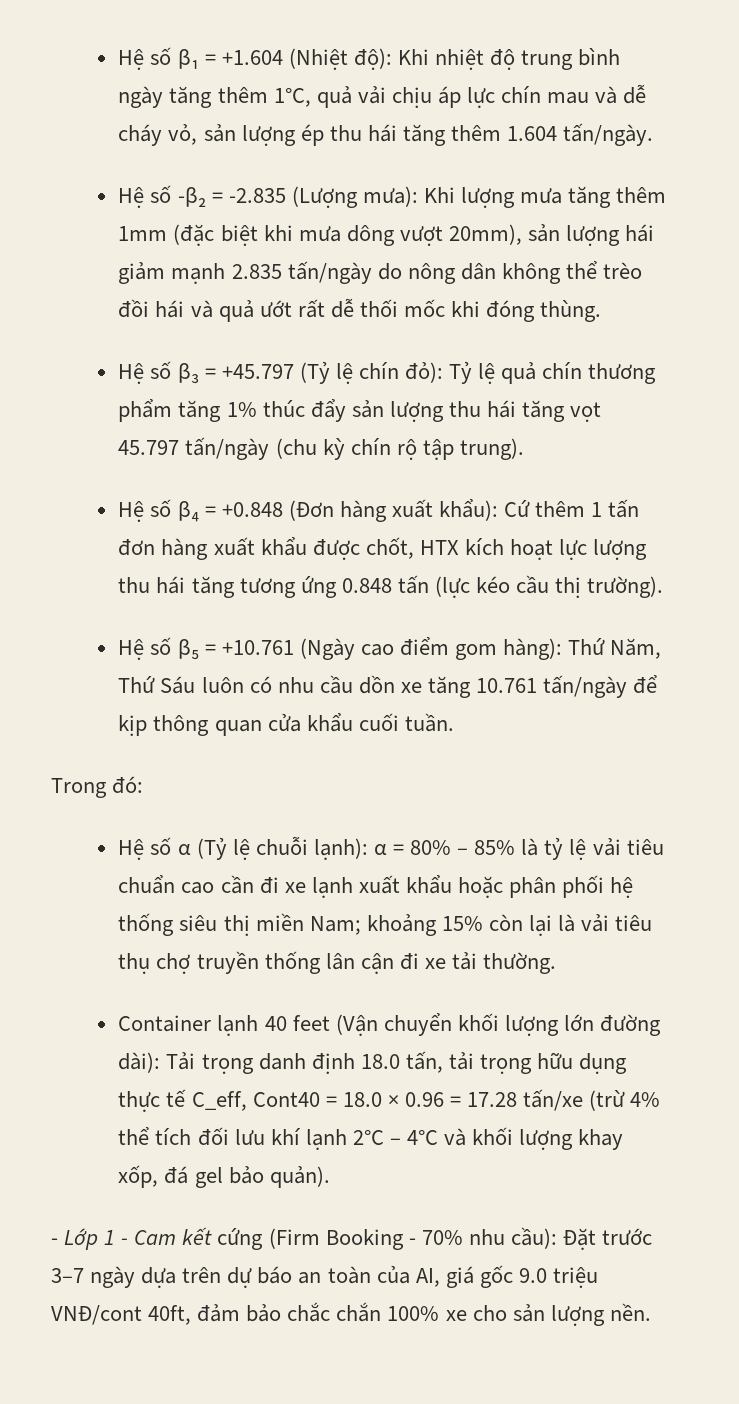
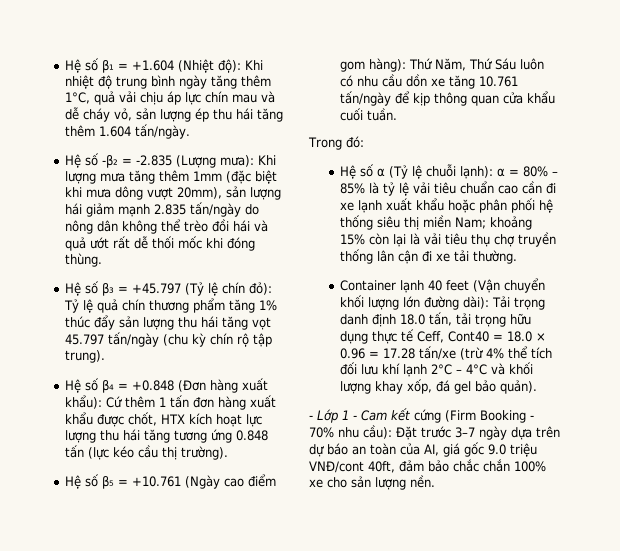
- Container lạnh 40 feet (Vận chuyển khối lượng lớn đường dài): Tải trọng danh định 18.0 tấn, tải trọng hữu dụng thực tế C_eff, Cont40 = 18.0 × 0.96 = 17.28 tấn/xe (trừ 4% thể tích đối lưu khí lạnh 2°C – 4°C và khối lượng khay xốp, đá gel bảo quản).
+ Container lạnh 40 feet (Vận chuyển khối lượng lớn đường dài): Tải trọng danh định 18.0 tấn, tải trọng hữu dụng thực tế Ceff, Cont40 = 18.0 × 0.96 = 17.28 tấn/xe (trừ 4% thể tích đối lưu khí lạnh 2°C – 4°C và khối lượng khay xốp, đá gel bảo quản).

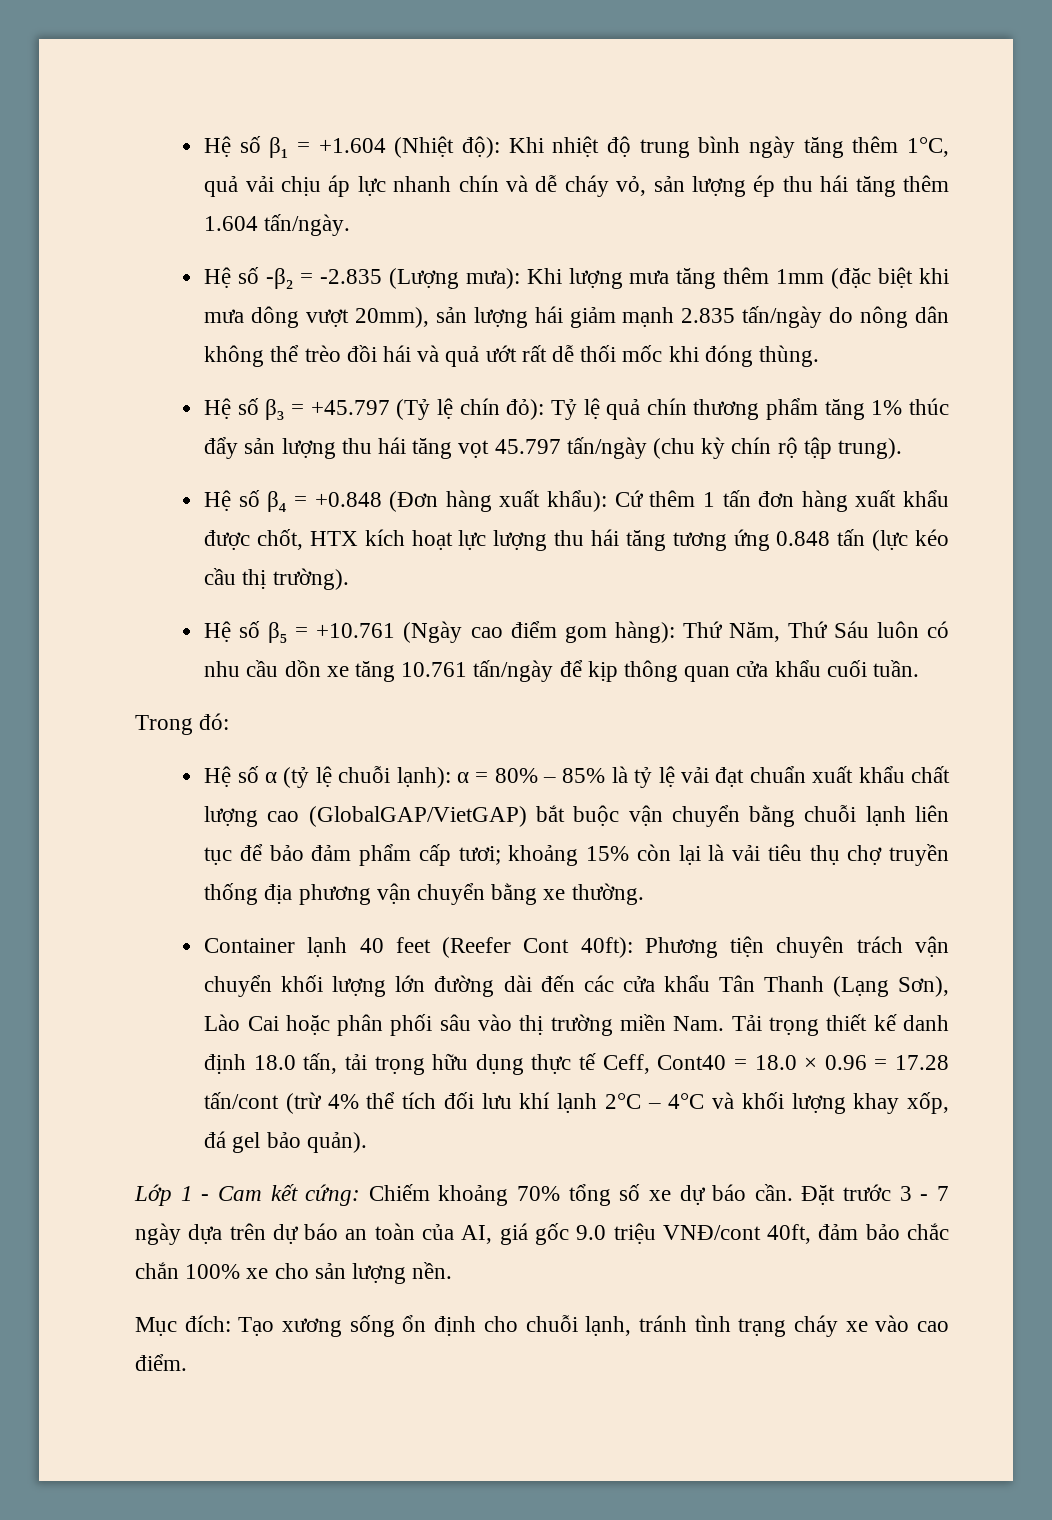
- Hệ số β₁ = +1.604 (Nhiệt độ): Khi nhiệt độ trung bình ngày tăng thêm 1°C, quả vải chịu áp lực chín mau và dễ cháy vỏ, sản lượng ép thu hái tăng thêm 1.604 tấn/ngày.
+ Hệ số β₁ = +1.604 (Nhiệt độ): Khi nhiệt độ trung bình ngày tăng thêm 1°C, quả vải chịu áp lực nhanh chín và dễ cháy vỏ, sản lượng ép thu hái tăng thêm 1.604 tấn/ngày.
- Hệ số α (Tỷ lệ chuỗi lạnh): α = 80% – 85% là tỷ lệ vải tiêu chuẩn cao cần đi xe lạnh xuất khẩu hoặc phân phối hệ thống siêu thị miền Nam; khoảng 15% còn lại là vải tiêu thụ chợ truyền thống lân cận đi xe tải thường.
+ Hệ số α (tỷ lệ chuỗi lạnh): α = 80% – 85% là tỷ lệ vải đạt chuẩn xuất khẩu chất lượng cao (GlobalGAP/VietGAP) bắt buộc vận chuyển bằng chuỗi lạnh liên tục để bảo đảm phẩm cấp tươi; khoảng 15% còn lại là vải tiêu thụ chợ truyền thống địa phương vận chuyển bằng xe thường.
- Container lạnh 40 feet (Vận chuyển khối lượng lớn đường dài): Tải trọng danh định 18.0 tấn, tải trọng hữu dụng thực tế Ceff, Cont40 = 18.0 × 0.96 = 17.28 tấn/xe (trừ 4% thể tích đối lưu khí lạnh 2°C – 4°C và khối lượng khay xốp, đá gel bảo quản).
+ Container lạnh 40 feet (Reefer Cont 40ft): Phương tiện chuyên trách vận chuyển khối lượng lớn đường dài đến các cửa khẩu Tân Thanh (Lạng Sơn), Lào Cai hoặc phân phối sâu vào thị trường miền Nam. Tải trọng thiết kế danh định 18.0 tấn, tải trọng hữu dụng thực tế Ceff, Cont40 = 18.0 × 0.96 = 17.28 tấn/cont (trừ 4% thể tích đối lưu khí lạnh 2°C – 4°C và khối lượng khay xốp, đá gel bảo quản).
- - Lớp 1 - Cam kết cứng (Firm Booking - 70% nhu cầu): Đặt trước 3–7 ngày dựa trên dự báo an toàn của AI, giá gốc 9.0 triệu VNĐ/cont 40ft, đảm bảo chắc chắn 100% xe cho sản lượng nền.
+ Lớp 1 - Cam kết cứng: Chiếm khoảng 70% tổng số xe dự báo cần. Đặt trước 3 - 7 ngày dựa trên dự báo an toàn của AI, giá gốc 9.0 triệu VNĐ/cont 40ft, đảm bảo chắc chắn 100% xe cho sản lượng nền.
+ Mục đích: Tạo xương sống ổn định cho chuỗi lạnh, tránh tình trạng cháy xe vào cao điểm.

